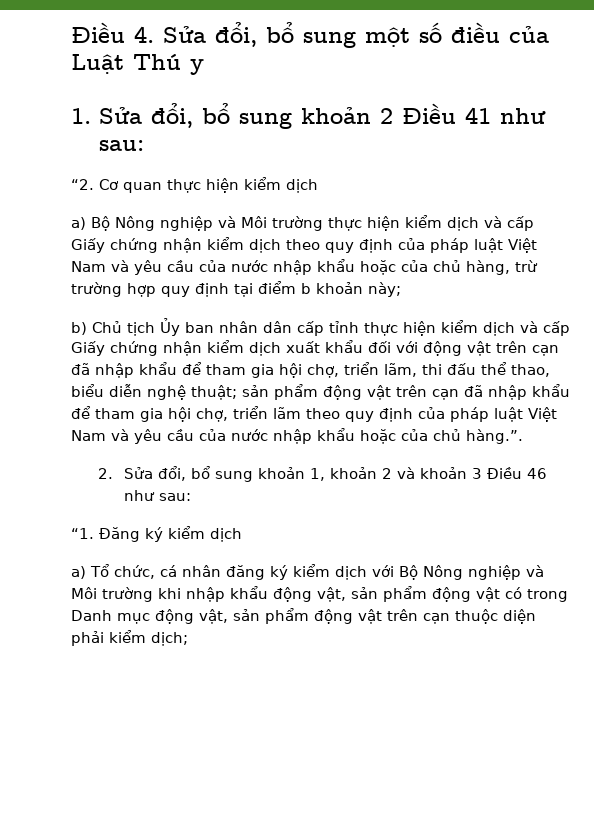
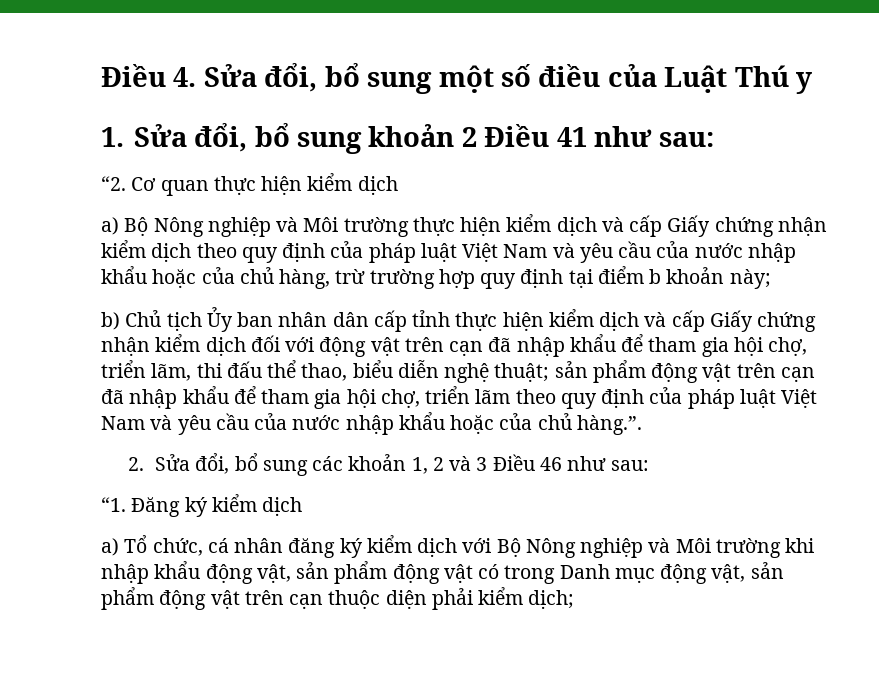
- b) Chủ tịch Ủy ban nhân dân cấp tỉnh thực hiện kiểm dịch và cấp Giấy chứng nhận kiểm dịch xuất khẩu đối với động vật trên cạn đã nhập khẩu để tham gia hội chợ, triển lãm, thi đấu thể thao, biểu diễn nghệ thuật;
+ b) Chủ tịch Ủy ban nhân dân cấp tỉnh thực hiện kiểm dịch và cấp Giấy chứng nhận kiểm dịch đối với động vật trên cạn đã nhập khẩu để tham gia hội chợ, triển lãm, thi đấu thể thao, biểu diễn nghệ thuật;
- 2. Sửa đổi, bổ sung khoản 1, khoản 2 và khoản 3 Điều 46 như sau:
+ 2. Sửa đổi, bổ sung các khoản 1, 2 và 3 Điều 46 như sau:

